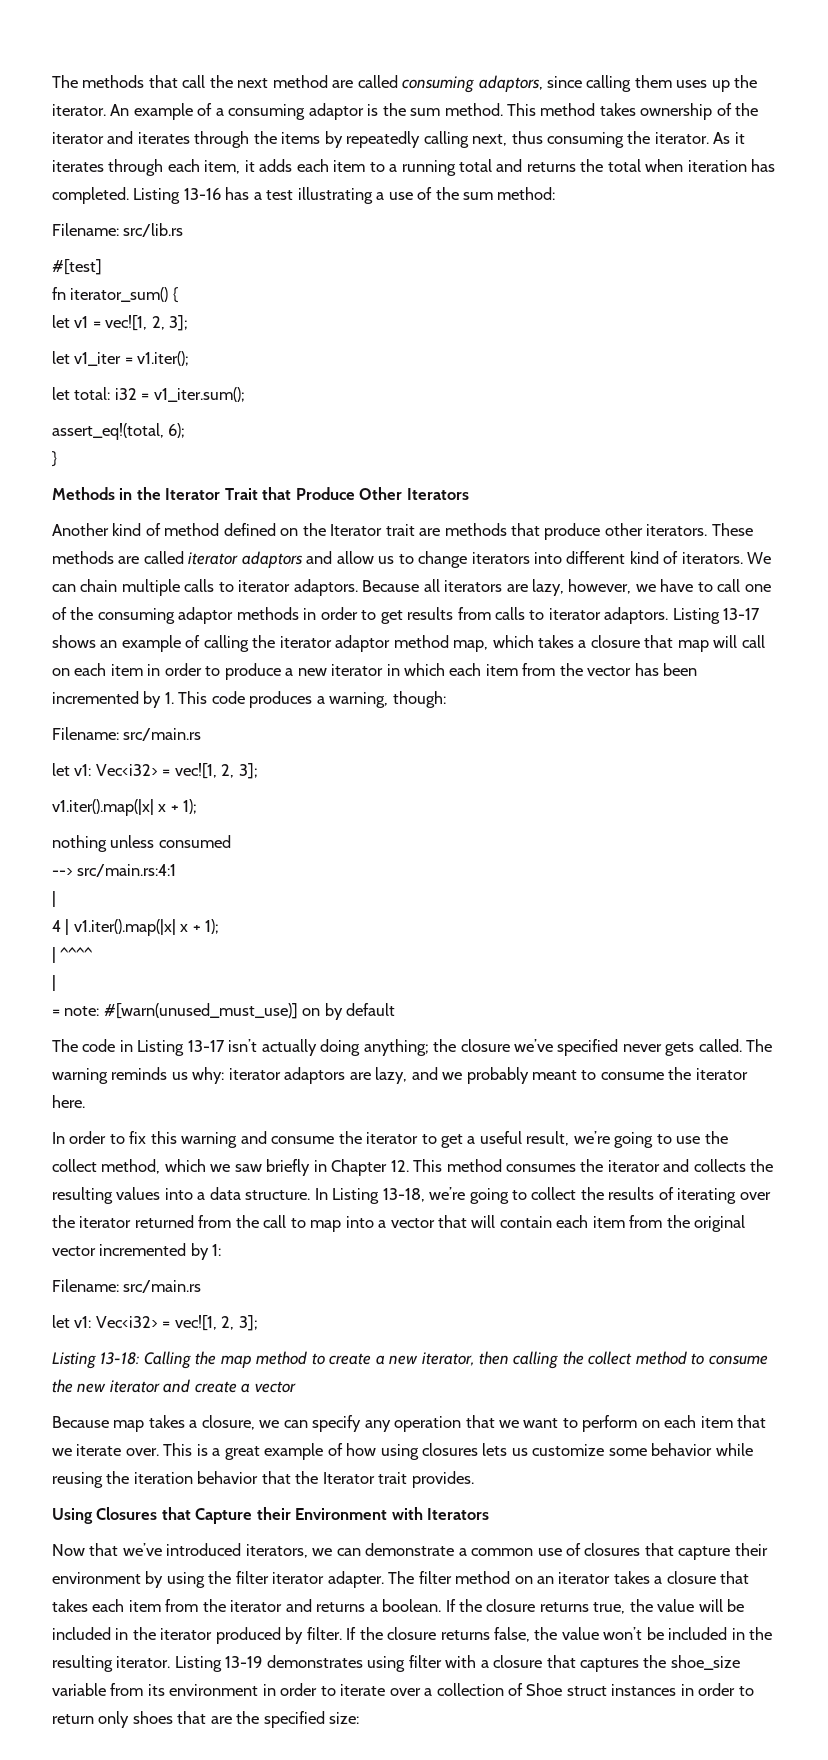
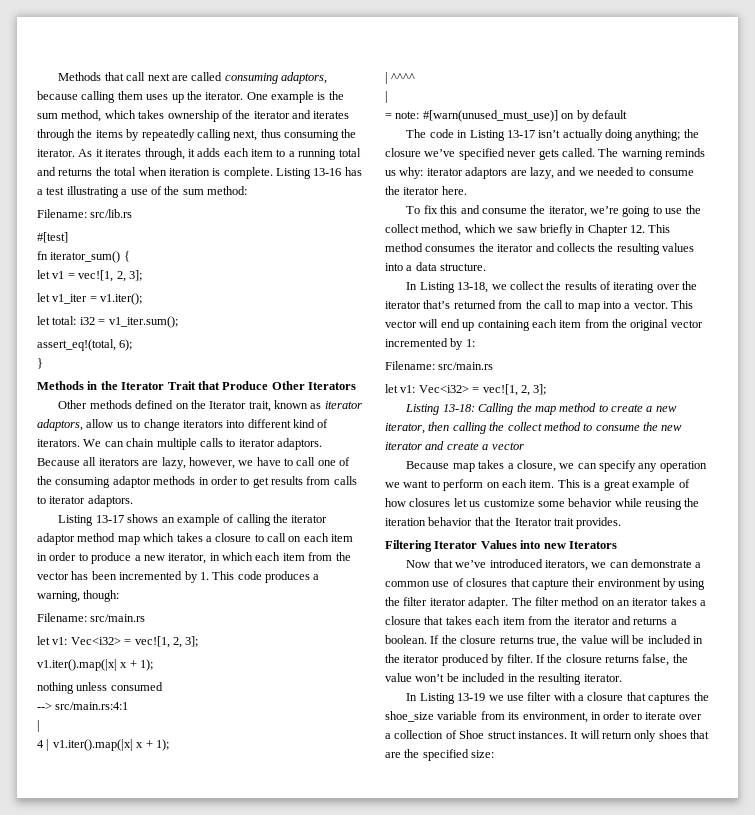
- The methods that call the next method are called consuming adaptors, since calling them uses up the iterator.
+ Methods that call next are called consuming adaptors, because calling them uses up the iterator.
- An example of a consuming adaptor is the sum method. This method takes ownership of the iterator and iterates through the items by repeatedly calling next, thus consuming the iterator.
+ One example is the sum method, which takes ownership of the iterator and iterates through the items by repeatedly calling next, thus consuming the iterator.
- As it iterates through each item, it adds each item to a running total and returns the total when iteration has completed.
+ As it iterates through, it adds each item to a running total and returns the total when iteration is complete.
- Another kind of method defined on the Iterator trait are methods that produce other iterators. These methods are called iterator adaptors and allow us to change iterators into different kind of iterators.
+ Other methods defined on the Iterator trait, known as iterator adaptors, allow us to change iterators into different kind of iterators.
- Because all iterators are lazy, however, we have to call one of the consuming adaptor methods in order to get results from calls to iterator adaptors. Listing 13-17 shows an example of calling the iterator adaptor method map, which takes a closure that map will call on each item in order to produce a new iterator in which each item from the vector has been incremented by 1. This code produces a warning, though:
+ Because all iterators are lazy, however, we have to call one of the consuming adaptor methods in order to get results from calls to iterator adaptors.
+ Listing 13-17 shows an example of calling the iterator adaptor method map which takes a closure to call on each item in order to produce a new iterator, in which each item from the vector has been incremented by 1. This code produces a warning, though:
- The warning reminds us why: iterator adaptors are lazy, and we probably meant to consume the iterator here.
+ The warning reminds us why: iterator adaptors are lazy, and we needed to consume the iterator here.
- In order to fix this warning and consume the iterator to get a useful result, we’re going to use the collect method, which we saw briefly in Chapter 12. This method consumes the iterator and collects the resulting values into a data structure. In Listing 13-18, we’re going to collect the results of iterating over the iterator returned from the call to map into a vector that will contain each item from the original vector incremented by 1:
+ To fix this and consume the iterator, we’re going to use the collect method, which we saw briefly in Chapter 12. This method consumes the iterator and collects the resulting values into a data structure.
+ In Listing 13-18, we collect the results of iterating over the iterator that’s returned from the call to map into a vector. This vector will end up containing each item from the original vector incremented by 1:
- Because map takes a closure, we can specify any operation that we want to perform on each item that we iterate over.
+ Because map takes a closure, we can specify any operation we want to perform on each item.
- This is a great example of how using closures lets us customize some behavior while reusing the iteration behavior that the Iterator trait provides.
+ This is a great example of how closures let us customize some behavior while reusing the iteration behavior that the Iterator trait provides.
- Using Closures that Capture their Environment with Iterators
+ Filtering Iterator Values into new Iterators
- If the closure returns false, the value won’t be included in the resulting iterator. Listing 13-19 demonstrates using filter with a closure that captures the shoe_size variable from its environment in order to iterate over a collection of Shoe struct instances in order to return only shoes that are the specified size:
+ If the closure returns false, the value won’t be included in the resulting iterator.
+ In Listing 13-19 we use filter with a closure that captures the shoe_size variable from its environment, in order to iterate over a collection of Shoe struct instances. It will return only shoes that are the specified size:

